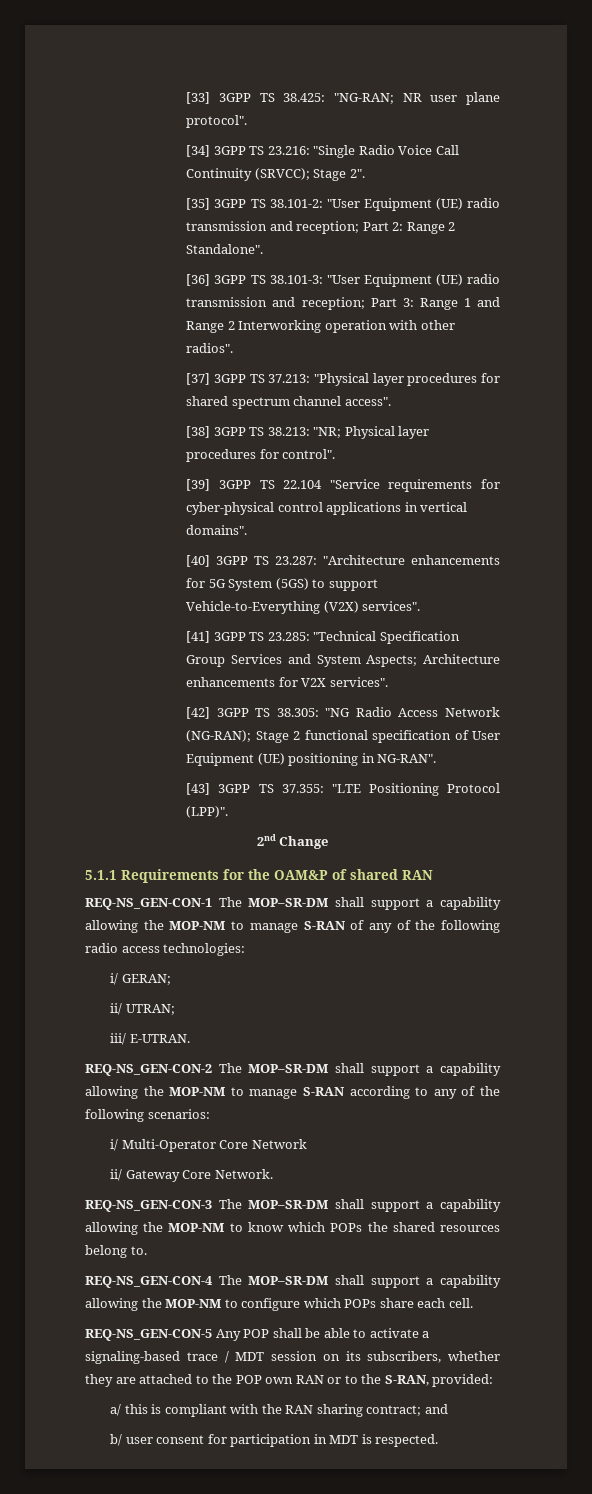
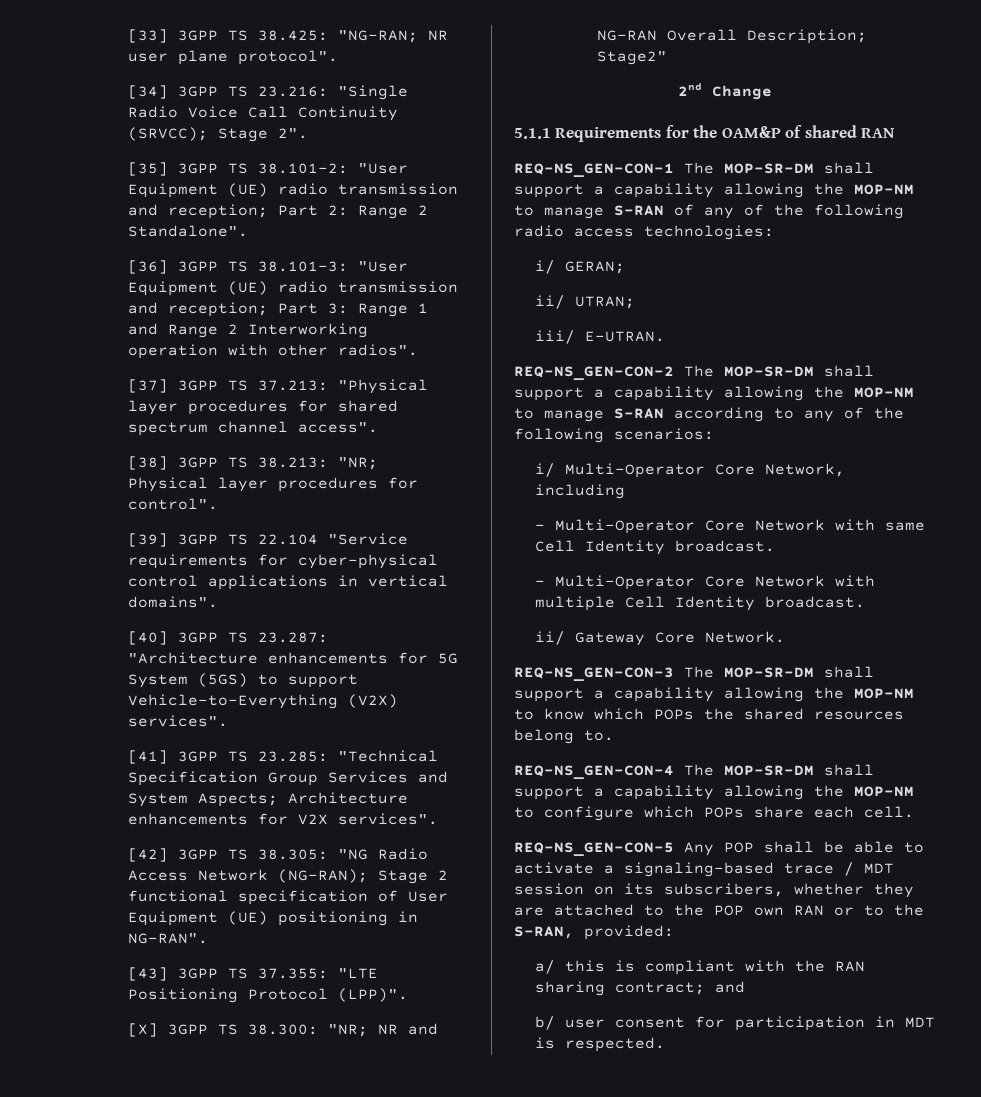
+ [X] 3GPP TS 38.300: "NR; NR and NG-RAN Overall Description; Stage2"
- i/ Multi-Operator Core Network
+ i/ Multi-Operator Core Network, including
+ - Multi-Operator Core Network with same Cell Identity broadcast.
+ - Multi-Operator Core Network with multiple Cell Identity broadcast.

